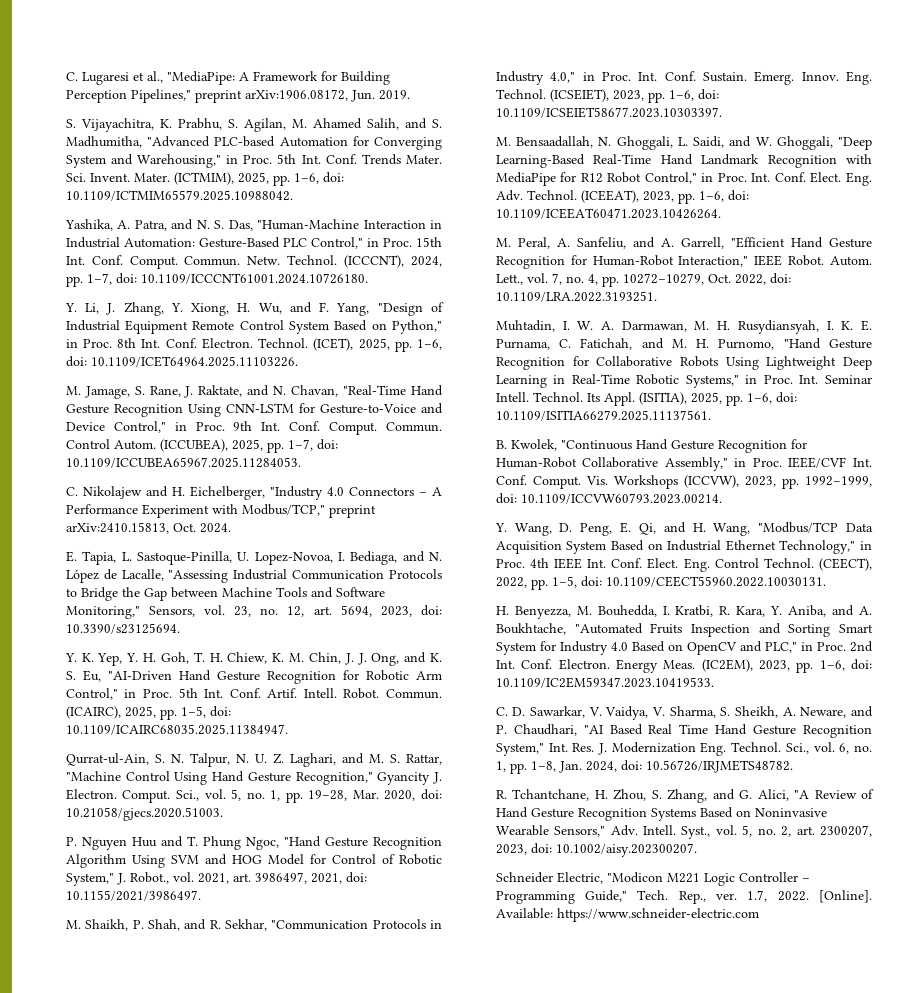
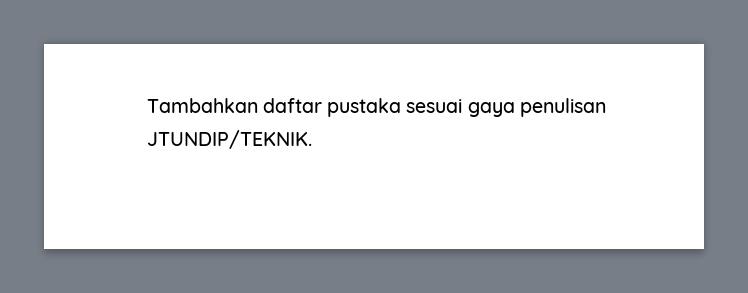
- C. Lugaresi et al., "MediaPipe: A Framework for Building Perception Pipelines," preprint arXiv:1906.08172, Jun. 2019.
- S. Vijayachitra, K. Prabhu, S. Agilan, M. Ahamed Salih, and S. Madhumitha, "Advanced PLC-based Automation for Converging System and Warehousing," in Proc. 5th Int. Conf. Trends Mater. Sci. Invent. Mater. (ICTMIM), 2025, pp. 1–6, doi: 10.1109/ICTMIM65579.2025.10988042.
- Yashika, A. Patra, and N. S. Das, "Human-Machine Interaction in Industrial Automation: Gesture-Based PLC Control," in Proc. 15th Int. Conf. Comput. Commun. Netw. Technol. (ICCCNT), 2024, pp. 1–7, doi: 10.1109/ICCCNT61001.2024.10726180.
- Y. Li, J. Zhang, Y. Xiong, H. Wu, and F. Yang, "Design of Industrial Equipment Remote Control System Based on Python," in Proc. 8th Int. Conf. Electron. Technol. (ICET), 2025, pp. 1–6, doi: 10.1109/ICET64964.2025.11103226.
- M. Jamage, S. Rane, J. Raktate, and N. Chavan, "Real-Time Hand Gesture Recognition Using CNN-LSTM for Gesture-to-Voice and Device Control," in Proc. 9th Int. Conf. Comput. Commun. Control Autom. (ICCUBEA), 2025, pp. 1–7, doi: 10.1109/ICCUBEA65967.2025.11284053.
- C. Nikolajew and H. Eichelberger, "Industry 4.0 Connectors – A Performance Experiment with Modbus/TCP," preprint arXiv:2410.15813, Oct. 2024.
- E. Tapia, L. Sastoque-Pinilla, U. Lopez-Novoa, I. Bediaga, and N. López de Lacalle, "Assessing Industrial Communication Protocols to Bridge the Gap between Machine Tools and Software Monitoring," Sensors, vol. 23, no. 12, art. 5694, 2023, doi: 10.3390/s23125694.
- Y. K. Yep, Y. H. Goh, T. H. Chiew, K. M. Chin, J. J. Ong, and K. S. Eu, "AI-Driven Hand Gesture Recognition for Robotic Arm Control," in Proc. 5th Int. Conf. Artif. Intell. Robot. Commun. (ICAIRC), 2025, pp. 1–5, doi: 10.1109/ICAIRC68035.2025.11384947.
- Qurrat-ul-Ain, S. N. Talpur, N. U. Z. Laghari, and M. S. Rattar, "Machine Control Using Hand Gesture Recognition," Gyancity J. Electron. Comput. Sci., vol. 5, no. 1, pp. 19–28, Mar. 2020, doi: 10.21058/gjecs.2020.51003.
- P. Nguyen Huu and T. Phung Ngoc, "Hand Gesture Recognition Algorithm Using SVM and HOG Model for Control of Robotic System," J. Robot., vol. 2021, art. 3986497, 2021, doi: 10.1155/2021/3986497.
- M. Shaikh, P. Shah, and R. Sekhar, "Communication Protocols in Industry 4.0," in Proc. Int. Conf. Sustain. Emerg. Innov. Eng. Technol. (ICSEIET), 2023, pp. 1–6, doi: 10.1109/ICSEIET58677.2023.10303397.
- M. Bensaadallah, N. Ghoggali, L. Saidi, and W. Ghoggali, "Deep Learning-Based Real-Time Hand Landmark Recognition with MediaPipe for R12 Robot Control," in Proc. Int. Conf. Elect. Eng. Adv. Technol. (ICEEAT), 2023, pp. 1–6, doi: 10.1109/ICEEAT60471.2023.10426264.
- M. Peral, A. Sanfeliu, and A. Garrell, "Efficient Hand Gesture Recognition for Human-Robot Interaction," IEEE Robot. Autom. Lett., vol. 7, no. 4, pp. 10272–10279, Oct. 2022, doi: 10.1109/LRA.2022.3193251.
- Muhtadin, I. W. A. Darmawan, M. H. Rusydiansyah, I. K. E. Purnama, C. Fatichah, and M. H. Purnomo, "Hand Gesture Recognition for Collaborative Robots Using Lightweight Deep Learning in Real-Time Robotic Systems," in Proc. Int. Seminar Intell. Technol. Its Appl. (ISITIA), 2025, pp. 1–6, doi: 10.1109/ISITIA66279.2025.11137561.
- B. Kwolek, "Continuous Hand Gesture Recognition for Human-Robot Collaborative Assembly," in Proc. IEEE/CVF Int. Conf. Comput. Vis. Workshops (ICCVW), 2023, pp. 1992–1999, doi: 10.1109/ICCVW60793.2023.00214.
- Y. Wang, D. Peng, E. Qi, and H. Wang, "Modbus/TCP Data Acquisition System Based on Industrial Ethernet Technology," in Proc. 4th IEEE Int. Conf. Elect. Eng. Control Technol. (CEECT), 2022, pp. 1–5, doi: 10.1109/CEECT55960.2022.10030131.
- H. Benyezza, M. Bouhedda, I. Kratbi, R. Kara, Y. Aniba, and A. Boukhtache, "Automated Fruits Inspection and Sorting Smart System for Industry 4.0 Based on OpenCV and PLC," in Proc. 2nd Int. Conf. Electron. Energy Meas. (IC2EM), 2023, pp. 1–6, doi: 10.1109/IC2EM59347.2023.10419533.
- C. D. Sawarkar, V. Vaidya, V. Sharma, S. Sheikh, A. Neware, and P. Chaudhari, "AI Based Real Time Hand Gesture Recognition System," Int. Res. J. Modernization Eng. Technol. Sci., vol. 6, no. 1, pp. 1–8, Jan. 2024, doi: 10.56726/IRJMETS48782.
- R. Tchantchane, H. Zhou, S. Zhang, and G. Alici, "A Review of Hand Gesture Recognition Systems Based on Noninvasive Wearable Sensors," Adv. Intell. Syst., vol. 5, no. 2, art. 2300207, 2023, doi: 10.1002/aisy.202300207.
- Schneider Electric, "Modicon M221 Logic Controller – Programming Guide," Tech. Rep., ver. 1.7, 2022. [Online]. Available: https://www.schneider-electric.com
+ Tambahkan daftar pustaka sesuai gaya penulisan JTUNDIP/TEKNIK.

